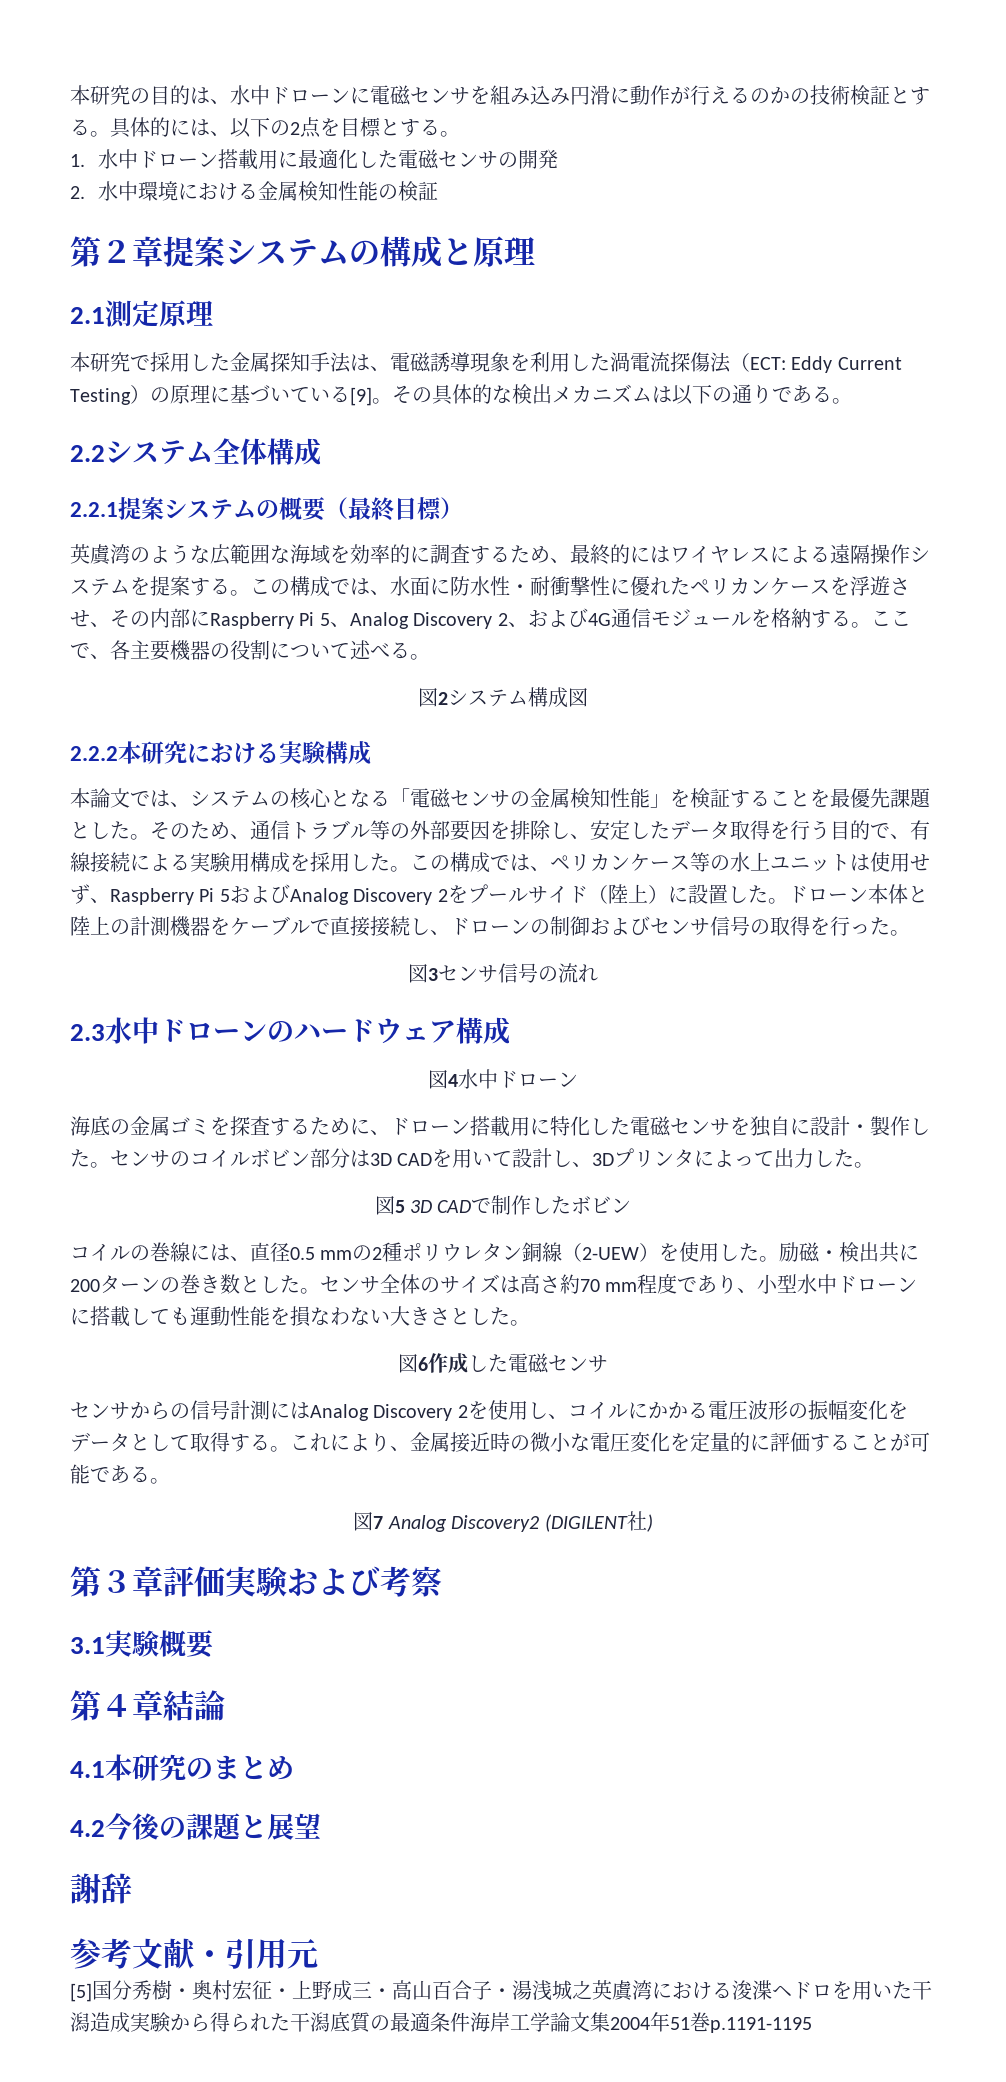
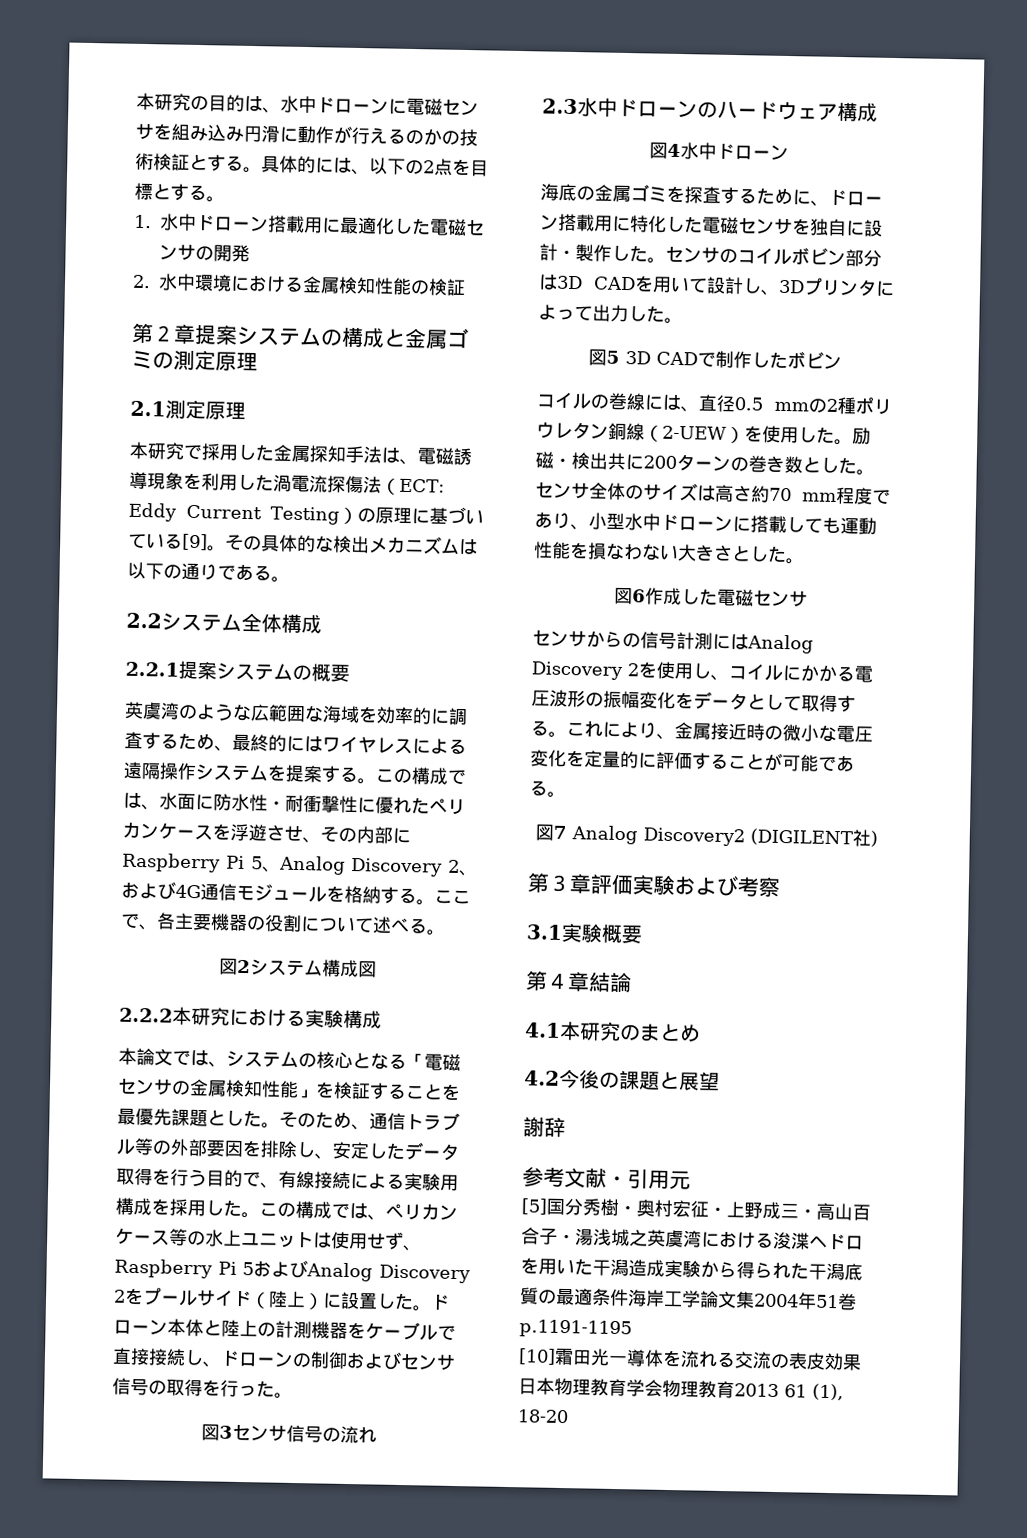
- 第２章提案システムの構成と原理
+ 第２章提案システムの構成と金属ゴミの測定原理
- 2.2.1提案システムの概要（最終目標）
+ 2.2.1提案システムの概要
+ [10]霜田光一導体を流れる交流の表皮効果日本物理教育学会物理教育2013 61 (1), 18-20

